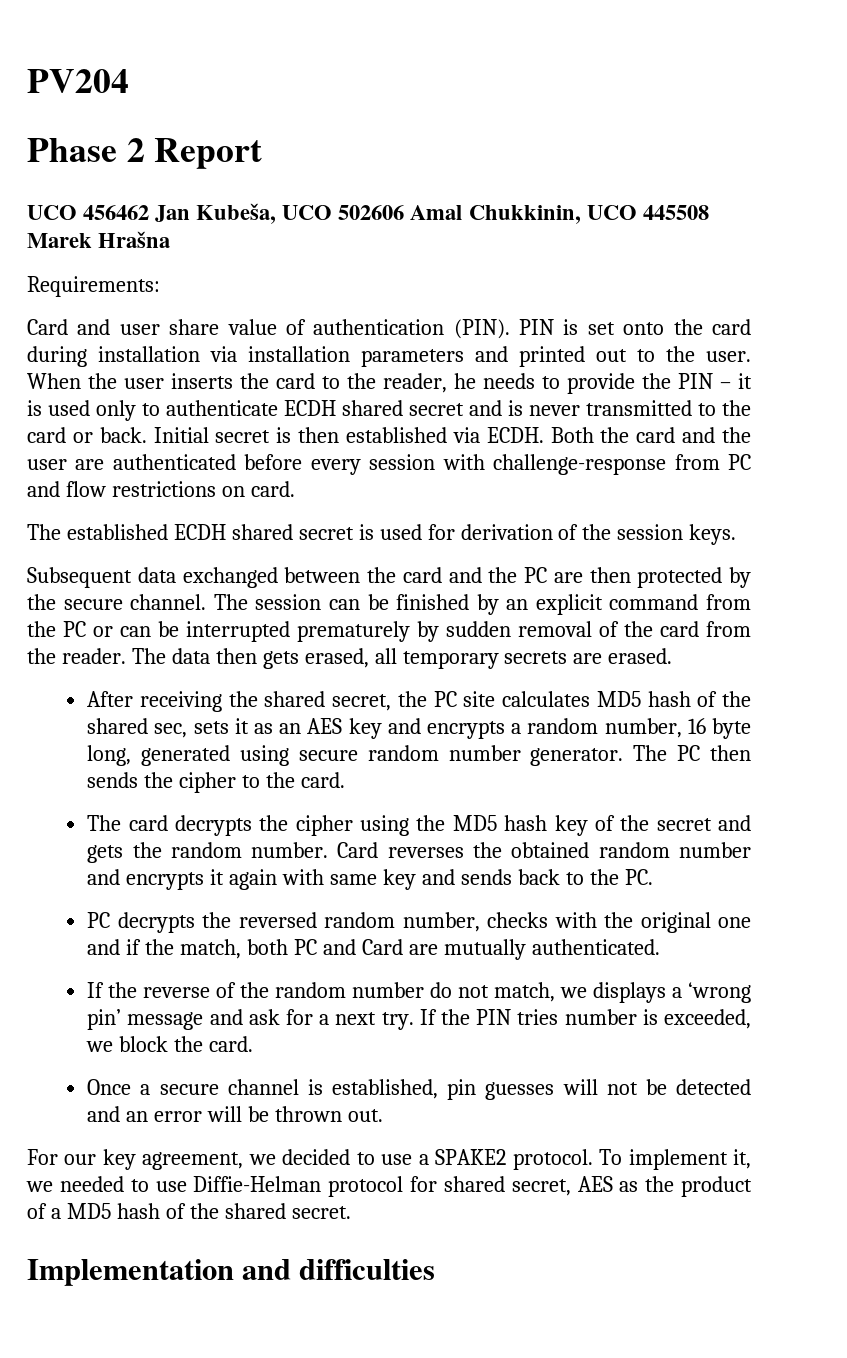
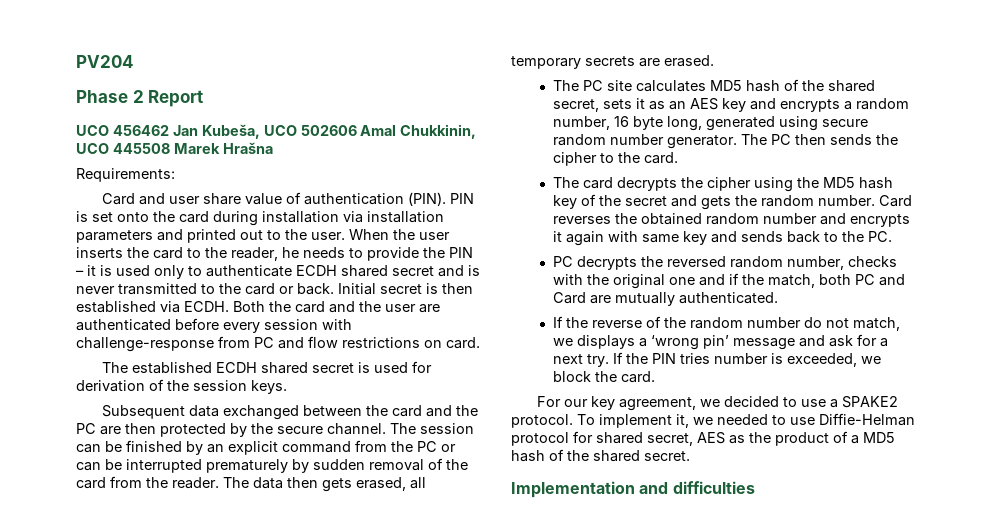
- After receiving the shared secret, the PC site calculates MD5 hash of the shared sec, sets it as an AES key and encrypts a random number, 16 byte long, generated using secure random number generator.
+ The PC site calculates MD5 hash of the shared secret, sets it as an AES key and encrypts a random number, 16 byte long, generated using secure random number generator.
- Once a secure channel is established, pin guesses will not be detected and an error will be thrown out.

